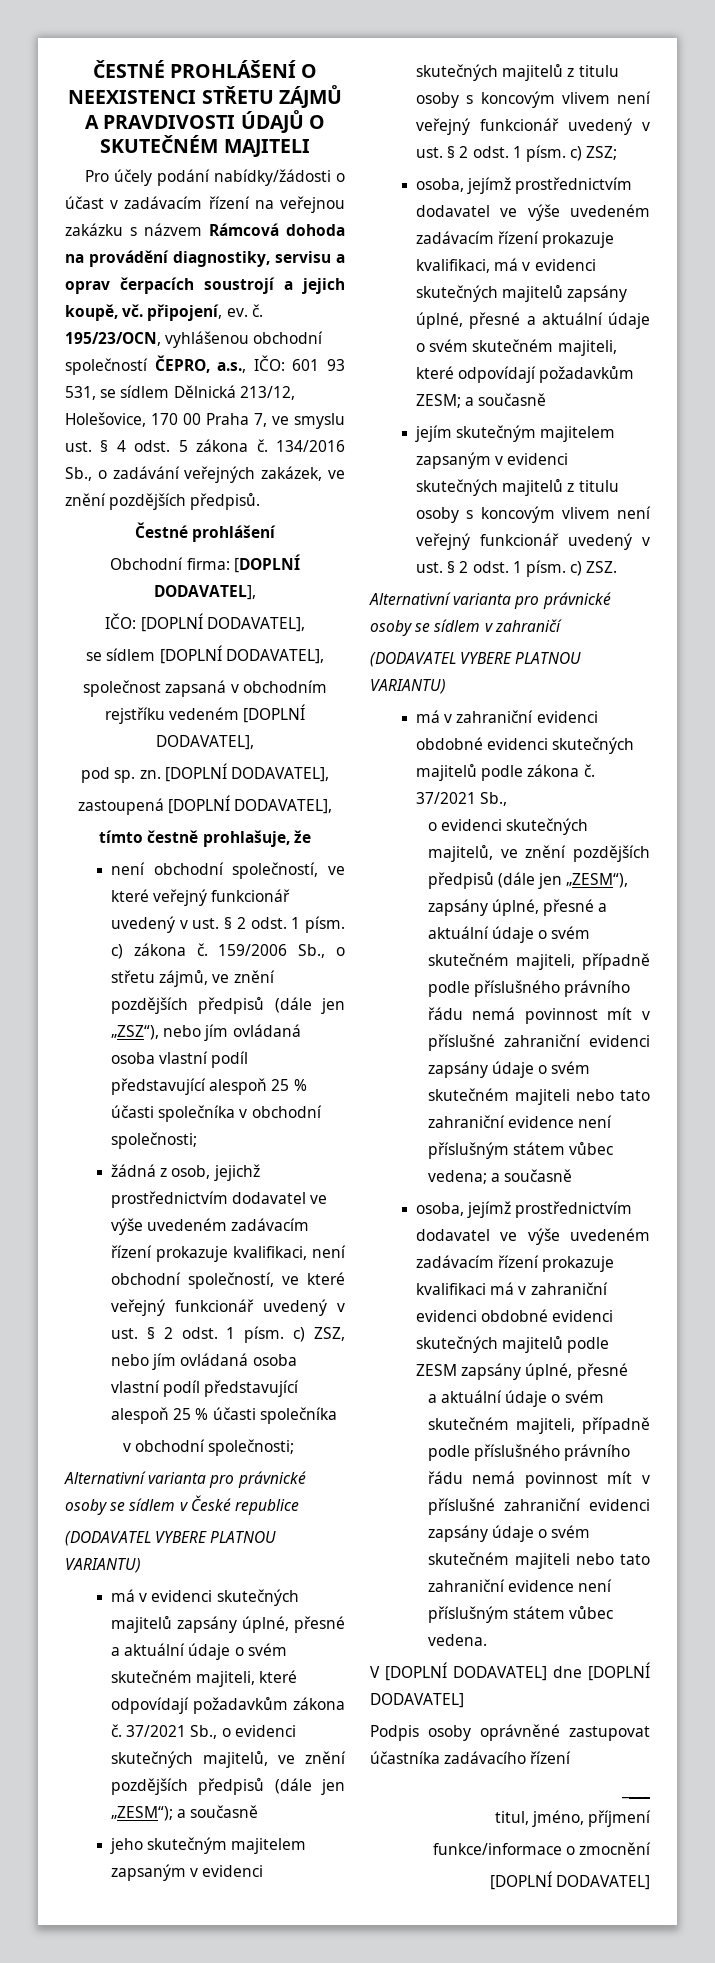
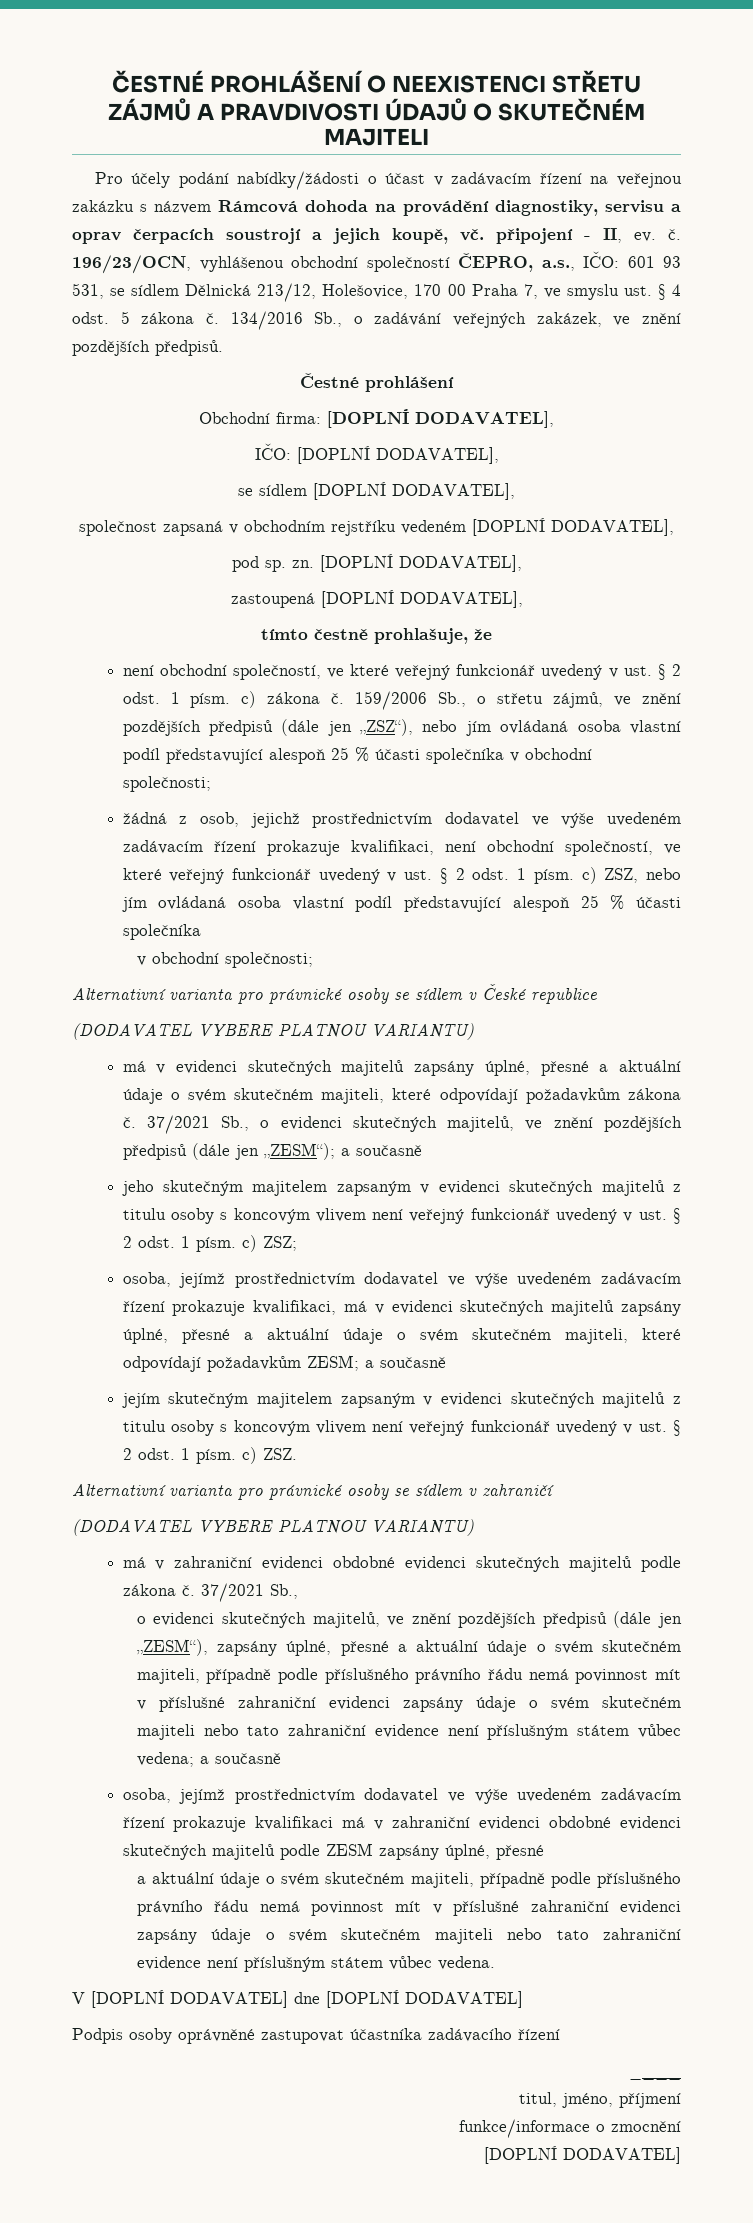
- Pro účely podání nabídky/žádosti o účast v zadávacím řízení na veřejnou zakázku s názvem Rámcová dohoda na provádění diagnostiky, servisu a oprav čerpacích soustrojí a jejich koupě, vč. připojení, ev. č.
+ Pro účely podání nabídky/žádosti o účast v zadávacím řízení na veřejnou zakázku s názvem Rámcová dohoda na provádění diagnostiky, servisu a oprav čerpacích soustrojí a jejich koupě, vč. připojení - II, ev. č.
- 195/23/OCN, vyhlášenou obchodní společností ČEPRO, a.s., IČO: 601 93 531, se sídlem Dělnická 213/12, Holešovice, 170 00 Praha 7, ve smyslu ust. § 4 odst. 5 zákona č.
+ 196/23/OCN, vyhlášenou obchodní společností ČEPRO, a.s., IČO: 601 93 531, se sídlem Dělnická 213/12, Holešovice, 170 00 Praha 7, ve smyslu ust. § 4 odst. 5 zákona č.

